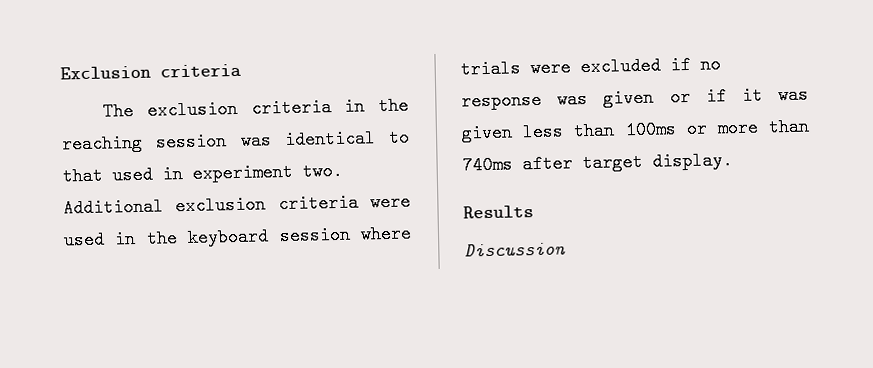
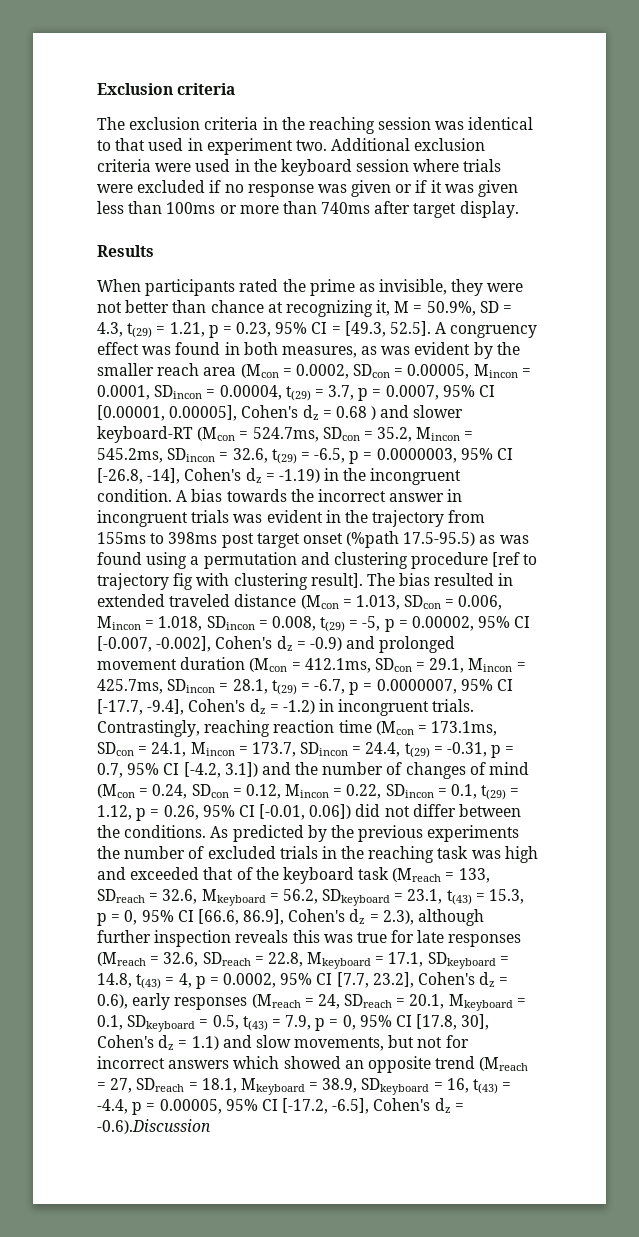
- Discussion
+ When participants rated the prime as invisible, they were not better than chance at recognizing it, M = 50.9%, SD = 4.3, t(29) = 1.21, p = 0.23, 95% CI = [49.3, 52.5]. A congruency effect was found in both measures, as was evident by the smaller reach area (Mcon = 0.0002, SDcon = 0.00005, Mincon = 0.0001, SDincon = 0.00004, t(29) = 3.7, p = 0.0007, 95% CI [0.00001, 0.00005], Cohen's dz = 0.68 ) and slower keyboard-RT (Mcon = 524.7ms, SDcon = 35.2, Mincon = 545.2ms, SDincon = 32.6, t(29) = -6.5, p = 0.0000003, 95% CI [-26.8, -14], Cohen's dz = -1.19) in the incongruent condition. A bias towards the incorrect answer in incongruent trials was evident in the trajectory from 155ms to 398ms post target onset (%path 17.5-95.5) as was found using a permutation and clustering procedure [ref to trajectory fig with clustering result]. The bias resulted in extended traveled distance (Mcon = 1.013, SDcon = 0.006, Mincon = 1.018, SDincon = 0.008, t(29) = -5, p = 0.00002, 95% CI [-0.007, -0.002], Cohen's dz = -0.9) and prolonged movement duration (Mcon = 412.1ms, SDcon = 29.1, Mincon = 425.7ms, SDincon = 28.1, t(29) = -6.7, p = 0.0000007, 95% CI [-17.7, -9.4], Cohen's dz = -1.2) in incongruent trials. Contrastingly, reaching reaction time (Mcon = 173.1ms, SDcon = 24.1, Mincon = 173.7, SDincon = 24.4, t(29) = -0.31, p = 0.7, 95% CI [-4.2, 3.1]) and the number of changes of mind (Mcon = 0.24, SDcon = 0.12, Mincon = 0.22, SDincon = 0.1, t(29) = 1.12, p = 0.26, 95% CI [-0.01, 0.06]) did not differ between the conditions. As predicted by the previous experiments the number of excluded trials in the reaching task was high and exceeded that of the keyboard task (Mreach = 133, SDreach = 32.6, Mkeyboard = 56.2, SDkeyboard = 23.1, t(43) = 15.3, p = 0, 95% CI [66.6, 86.9], Cohen's dz = 2.3), although further inspection reveals this was true for late responses (Mreach = 32.6, SDreach = 22.8, Mkeyboard = 17.1, SDkeyboard = 14.8, t(43) = 4, p = 0.0002, 95% CI [7.7, 23.2], Cohen's dz = 0.6), early responses (Mreach = 24, SDreach = 20.1, Mkeyboard = 0.1, SDkeyboard = 0.5, t(43) = 7.9, p = 0, 95% CI [17.8, 30], Cohen's dz = 1.1) and slow movements, but not for incorrect answers which showed an opposite trend (Mreach = 27, SDreach = 18.1, Mkeyboard = 38.9, SDkeyboard = 16, t(43) = -4.4, p = 0.00005, 95% CI [-17.2, -6.5], Cohen's dz = -0.6).Discussion

